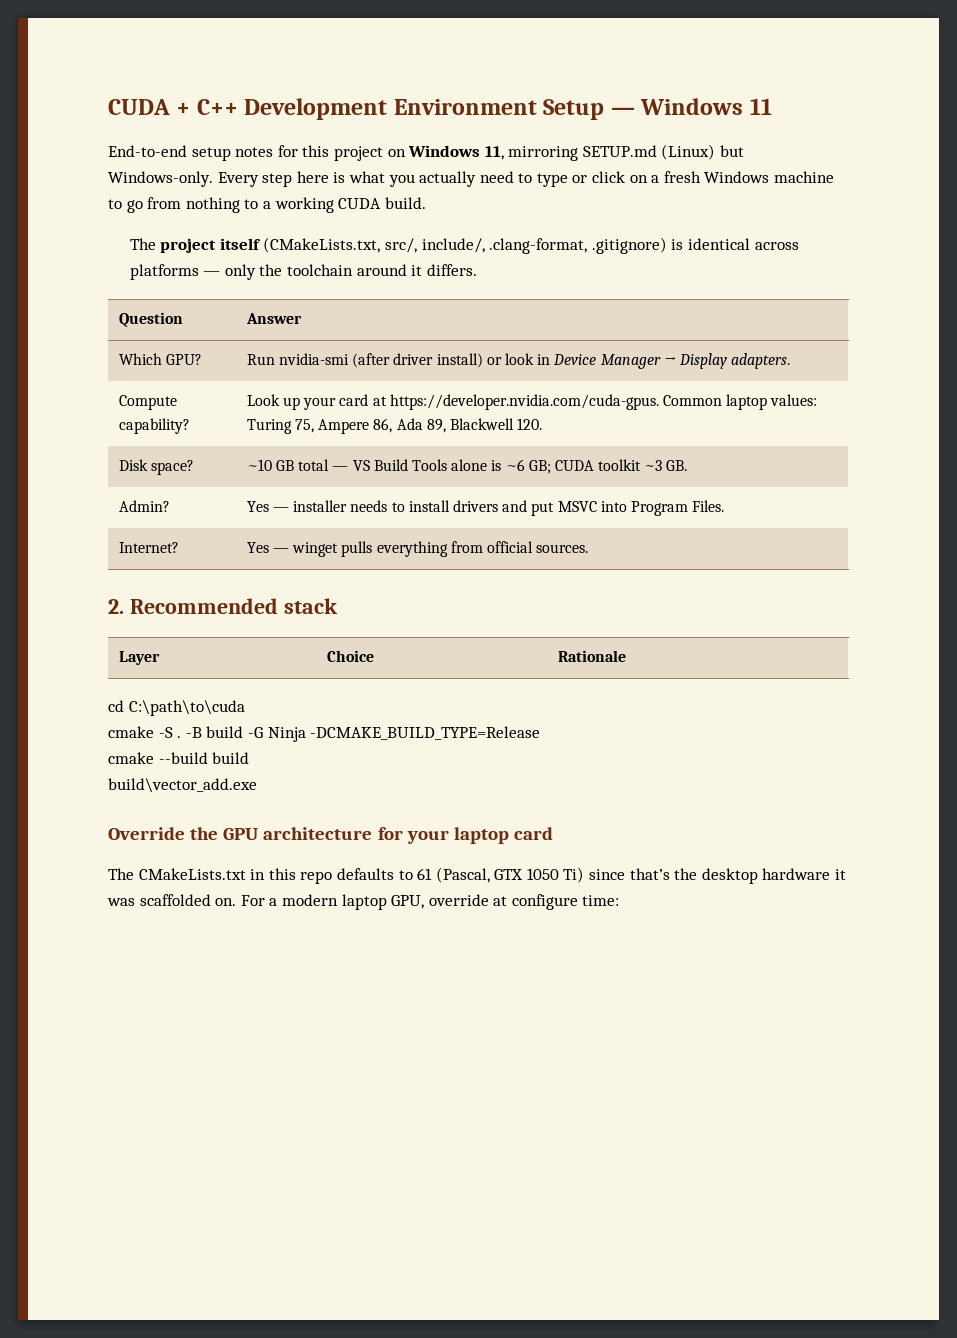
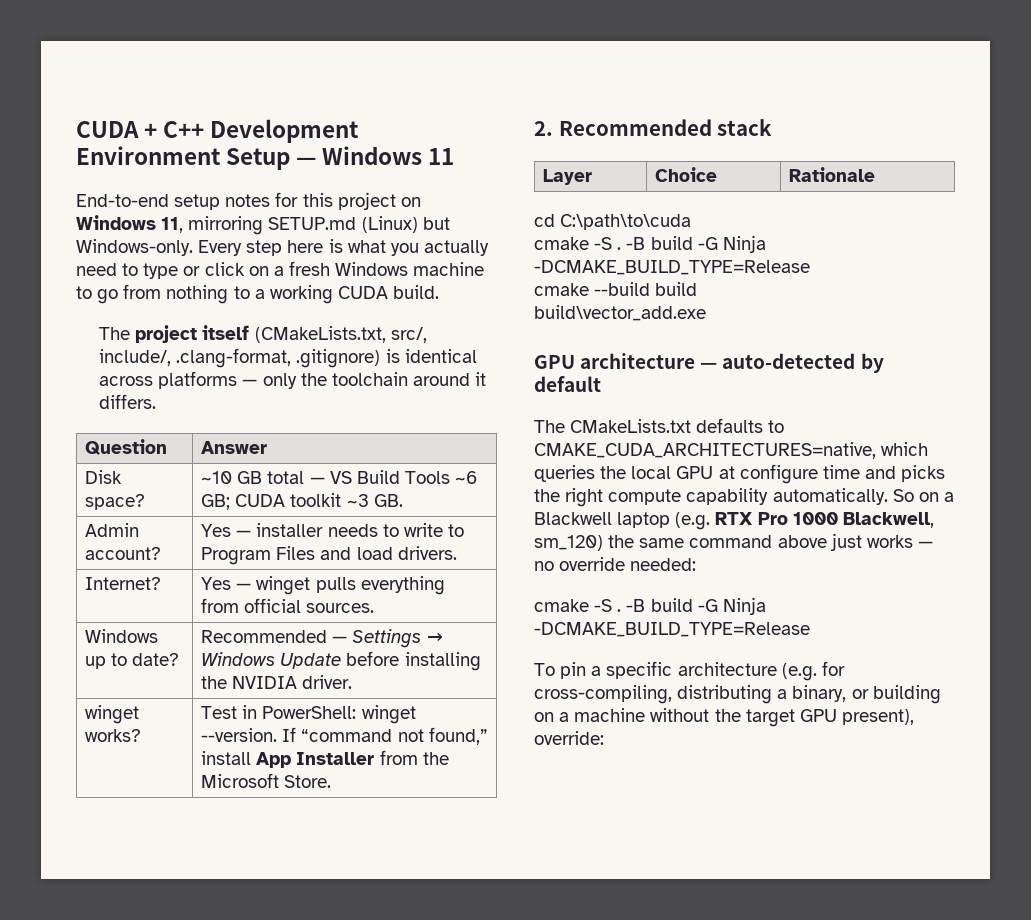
- Which GPU? | Run nvidia-smi (after driver install) or look in Device Manager → Display adapters.
- Compute capability? | Look up your card at https://developer.nvidia.com/cuda-gpus. Common laptop values: Turing 75, Ampere 86, Ada 89, Blackwell 120.
- Disk space? | ~10 GB total — VS Build Tools alone is ~6 GB; CUDA toolkit ~3 GB.
+ Disk space? | ~10 GB total — VS Build Tools ~6 GB; CUDA toolkit ~3 GB.
- Admin? | Yes — installer needs to install drivers and put MSVC into Program Files.
+ Admin account? | Yes — installer needs to write to Program Files and load drivers.
+ Windows up to date? | Recommended — Settings → Windows Update before installing the NVIDIA driver.
+ winget works? | Test in PowerShell: winget --version. If “command not found,” install App Installer from the Microsoft Store.
- Override the GPU architecture for your laptop card
- The CMakeLists.txt in this repo defaults to 61 (Pascal, GTX 1050 Ti) since that’s the desktop hardware it was scaffolded on. For a modern laptop GPU, override at configure time:
+ GPU architecture — auto-detected by default
+ The CMakeLists.txt defaults to CMAKE_CUDA_ARCHITECTURES=native, which queries the local GPU at configure time and picks the right compute capability automatically. So on a Blackwell laptop (e.g. RTX Pro 1000 Blackwell, sm_120) the same command above just works — no override needed:
+ cmake -S . -B build -G Ninja -DCMAKE_BUILD_TYPE=Release
+ To pin a specific architecture (e.g. for cross-compiling, distributing a binary, or building on a machine without the target GPU present), override:

